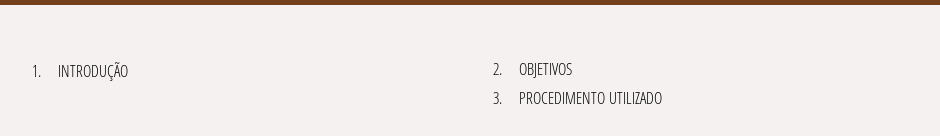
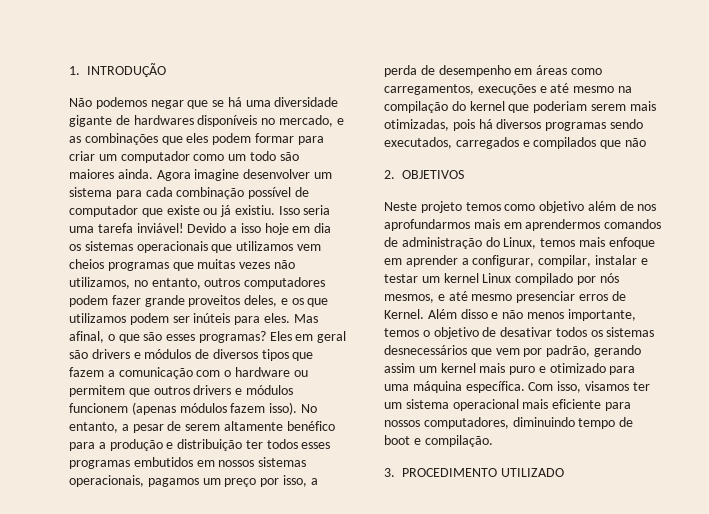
+ Não podemos negar que se há uma diversidade gigante de hardwares disponíveis no mercado, e as combinações que eles podem formar para criar um computador como um todo são maiores ainda. Agora imagine desenvolver um sistema para cada combinação possível de computador que existe ou já existiu. Isso seria uma tarefa inviável! Devido a isso hoje em dia os sistemas operacionais que utilizamos vem cheios programas que muitas vezes não utilizamos, no entanto, outros computadores podem fazer grande proveitos deles, e os que utilizamos podem ser inúteis para eles. Mas afinal, o que são esses programas? Eles em geral são drivers e módulos de diversos tipos que fazem a comunicação com o hardware ou permitem que outros drivers e módulos funcionem (apenas módulos fazem isso). No entanto, a pesar de serem altamente benéfico para a produção e distribuição ter todos esses programas embutidos em nossos sistemas operacionais, pagamos um preço por isso, a perda de desempenho em áreas como carregamentos, execuções e até mesmo na compilação do kernel que poderiam serem mais otimizadas, pois há diversos programas sendo executados, carregados e compilados que não
  2. OBJETIVOS
+ Neste projeto temos como objetivo além de nos aprofundarmos mais em aprendermos comandos de administração do Linux, temos mais enfoque em aprender a configurar, compilar, instalar e testar um kernel Linux compilado por nós mesmos, e até mesmo presenciar erros de Kernel. Além disso e não menos importante, temos o objetivo de desativar todos os sistemas desnecessários que vem por padrão, gerando assim um kernel mais puro e otimizado para uma máquina específica. Com isso, visamos ter um sistema operacional mais eficiente para nossos computadores, diminuindo tempo de boot e compilação.

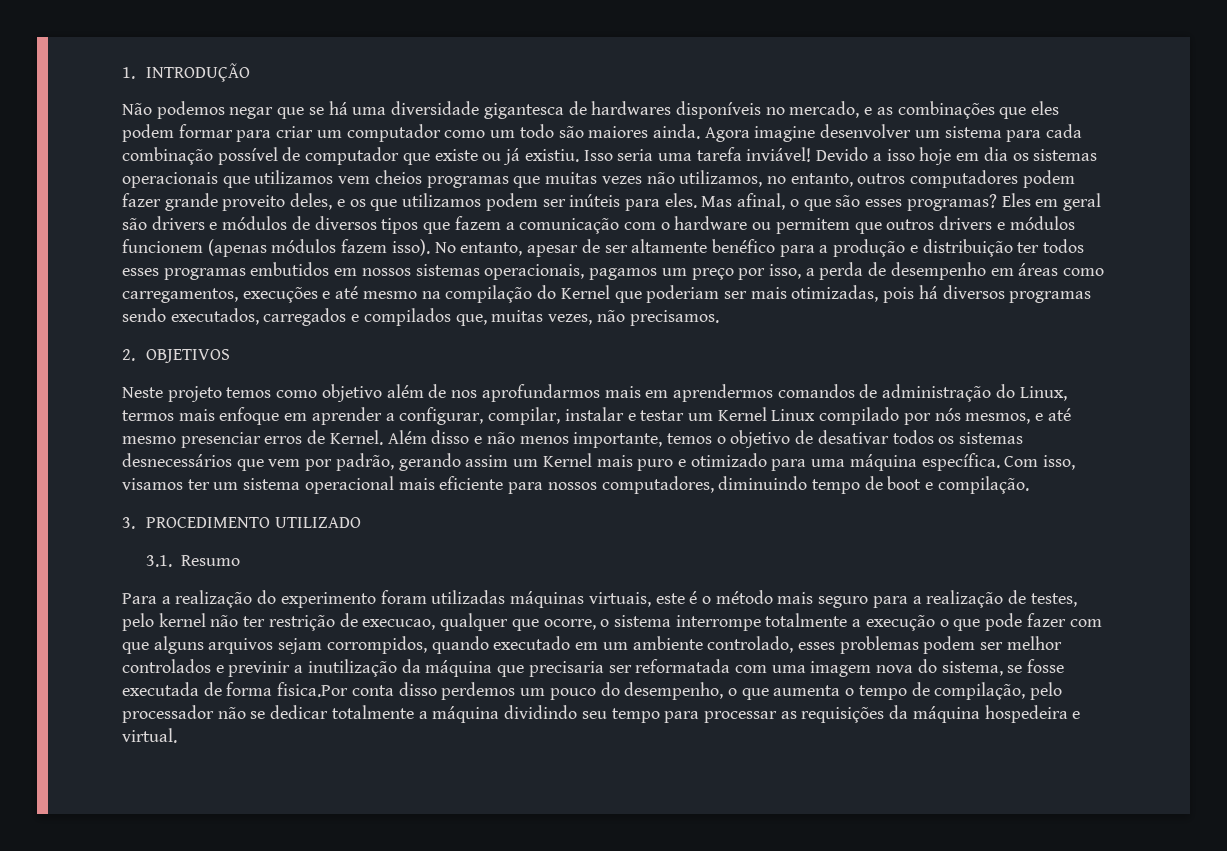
- Não podemos negar que se há uma diversidade gigante de hardwares disponíveis no mercado, e as combinações que eles podem formar para criar um computador como um todo são maiores ainda.
+ Não podemos negar que se há uma diversidade gigantesca de hardwares disponíveis no mercado, e as combinações que eles podem formar para criar um computador como um todo são maiores ainda.
- Devido a isso hoje em dia os sistemas operacionais que utilizamos vem cheios programas que muitas vezes não utilizamos, no entanto, outros computadores podem fazer grande proveitos deles, e os que utilizamos podem ser inúteis para eles.
+ Devido a isso hoje em dia os sistemas operacionais que utilizamos vem cheios programas que muitas vezes não utilizamos, no entanto, outros computadores podem fazer grande proveito deles, e os que utilizamos podem ser inúteis para eles.
- No entanto, a pesar de serem altamente benéfico para a produção e distribuição ter todos esses programas embutidos em nossos sistemas operacionais, pagamos um preço por isso, a perda de desempenho em áreas como carregamentos, execuções e até mesmo na compilação do kernel que poderiam serem mais otimizadas, pois há diversos programas sendo executados, carregados e compilados que não
+ No entanto, apesar de ser altamente benéfico para a produção e distribuição ter todos esses programas embutidos em nossos sistemas operacionais, pagamos um preço por isso, a perda de desempenho em áreas como carregamentos, execuções e até mesmo na compilação do Kernel que poderiam ser mais otimizadas, pois há diversos programas sendo executados, carregados e compilados que, muitas vezes, não precisamos.
- Neste projeto temos como objetivo além de nos aprofundarmos mais em aprendermos comandos de administração do Linux, temos mais enfoque em aprender a configurar, compilar, instalar e testar um kernel Linux compilado por nós mesmos, e até mesmo presenciar erros de Kernel.
+ Neste projeto temos como objetivo além de nos aprofundarmos mais em aprendermos comandos de administração do Linux, termos mais enfoque em aprender a configurar, compilar, instalar e testar um Kernel Linux compilado por nós mesmos, e até mesmo presenciar erros de Kernel.
- Além disso e não menos importante, temos o objetivo de desativar todos os sistemas desnecessários que vem por padrão, gerando assim um kernel mais puro e otimizado para uma máquina específica.
+ Além disso e não menos importante, temos o objetivo de desativar todos os sistemas desnecessários que vem por padrão, gerando assim um Kernel mais puro e otimizado para uma máquina específica.
+ 3.1. Resumo
+ Para a realização do experimento foram utilizadas máquinas virtuais, este é o método mais seguro para a realização de testes, pelo kernel não ter restrição de execucao, qualquer que ocorre, o sistema interrompe totalmente a execução o que pode fazer com que alguns arquivos sejam corrompidos, quando executado em um ambiente controlado, esses problemas podem ser melhor controlados e previnir a inutilização da máquina que precisaria ser reformatada com uma imagem nova do sistema, se fosse executada de forma fisica.Por conta disso perdemos um pouco do desempenho, o que aumenta o tempo de compilação, pelo processador não se dedicar totalmente a máquina dividindo seu tempo para processar as requisições da máquina hospedeira e virtual.

